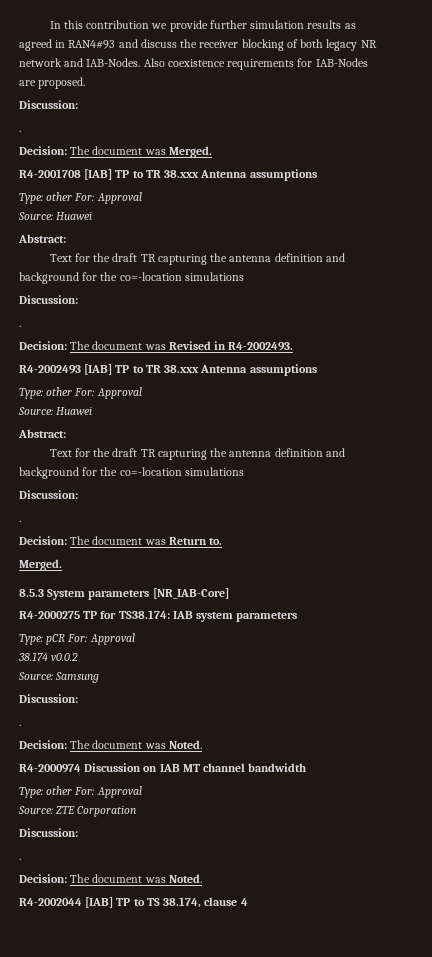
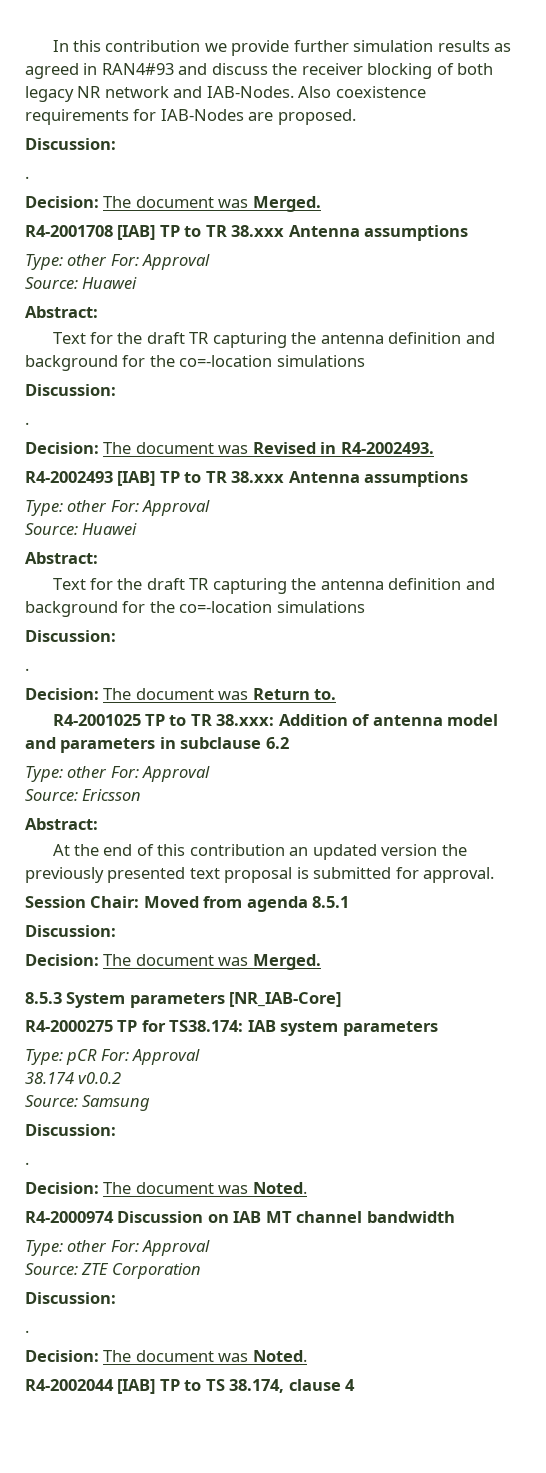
  Decision: The document was Return to.
- Merged.
+ R4-2001025 TP to TR 38.xxx: Addition of antenna model and parameters in subclause 6.2
+ Type: other For: Approval
+ Source: Ericsson
+ Abstract:
+ At the end of this contribution an updated version the previously presented text proposal is submitted for approval.
+ Session Chair: Moved from agenda 8.5.1
+ Discussion:
+ Decision: The document was Merged.

